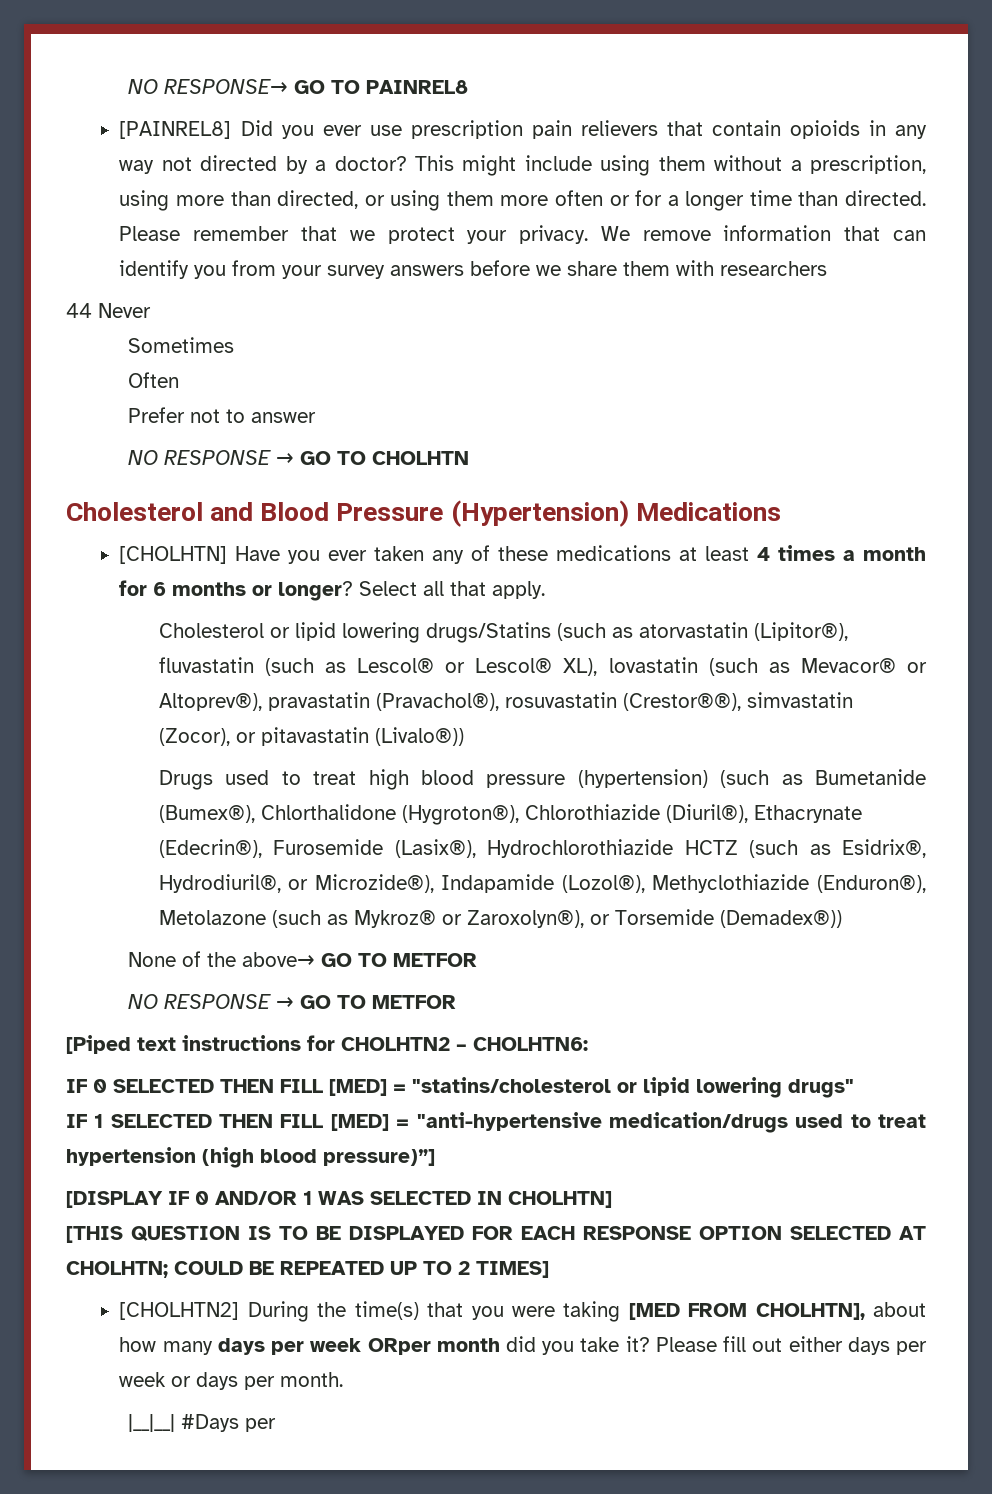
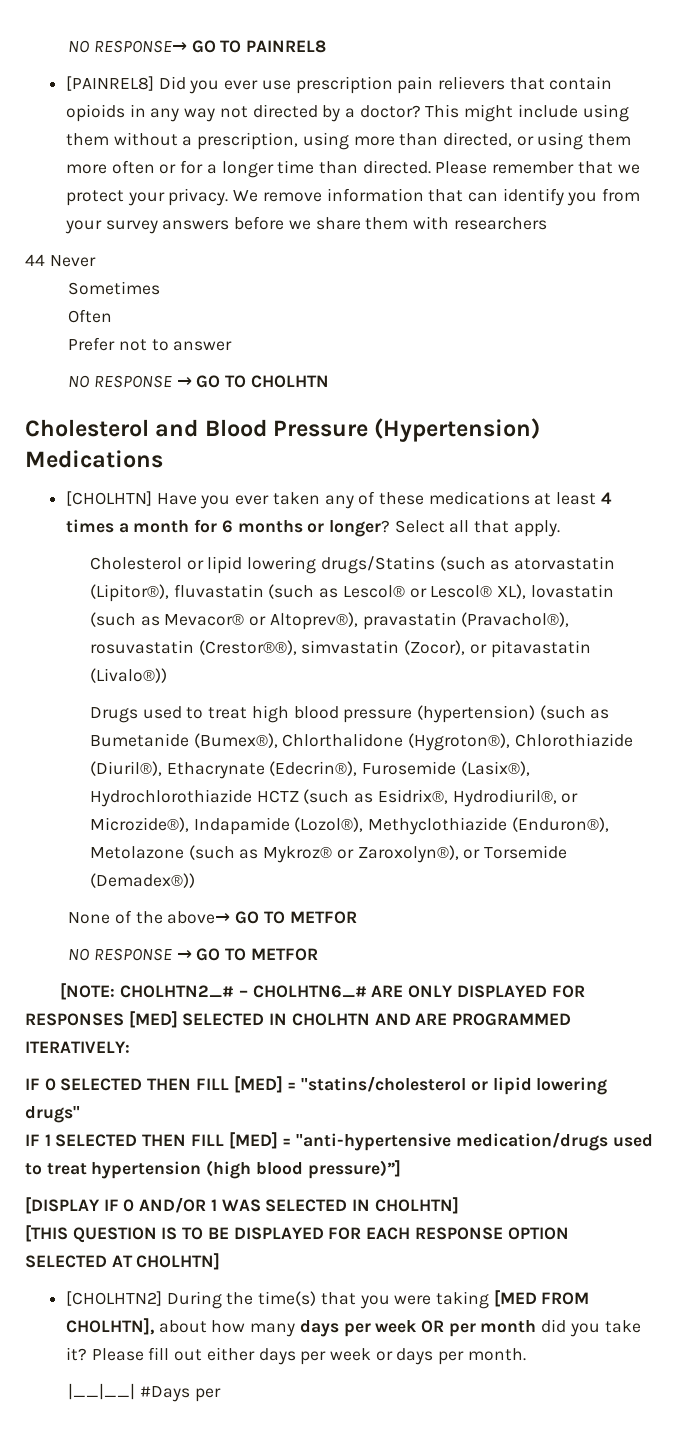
- [Piped text instructions for CHOLHTN2 – CHOLHTN6:
+ [NOTE: CHOLHTN2_# – CHOLHTN6_# ARE ONLY DISPLAYED FOR RESPONSES [MED] SELECTED IN CHOLHTN AND ARE PROGRAMMED ITERATIVELY:
- [THIS QUESTION IS TO BE DISPLAYED FOR EACH RESPONSE OPTION SELECTED AT CHOLHTN; COULD BE REPEATED UP TO 2 TIMES]
+ [THIS QUESTION IS TO BE DISPLAYED FOR EACH RESPONSE OPTION SELECTED AT CHOLHTN]
- [CHOLHTN2] During the time(s) that you were taking [MED FROM CHOLHTN], about how many days per week ORper month did you take it?
+ [CHOLHTN2] During the time(s) that you were taking [MED FROM CHOLHTN], about how many days per week OR per month did you take it?

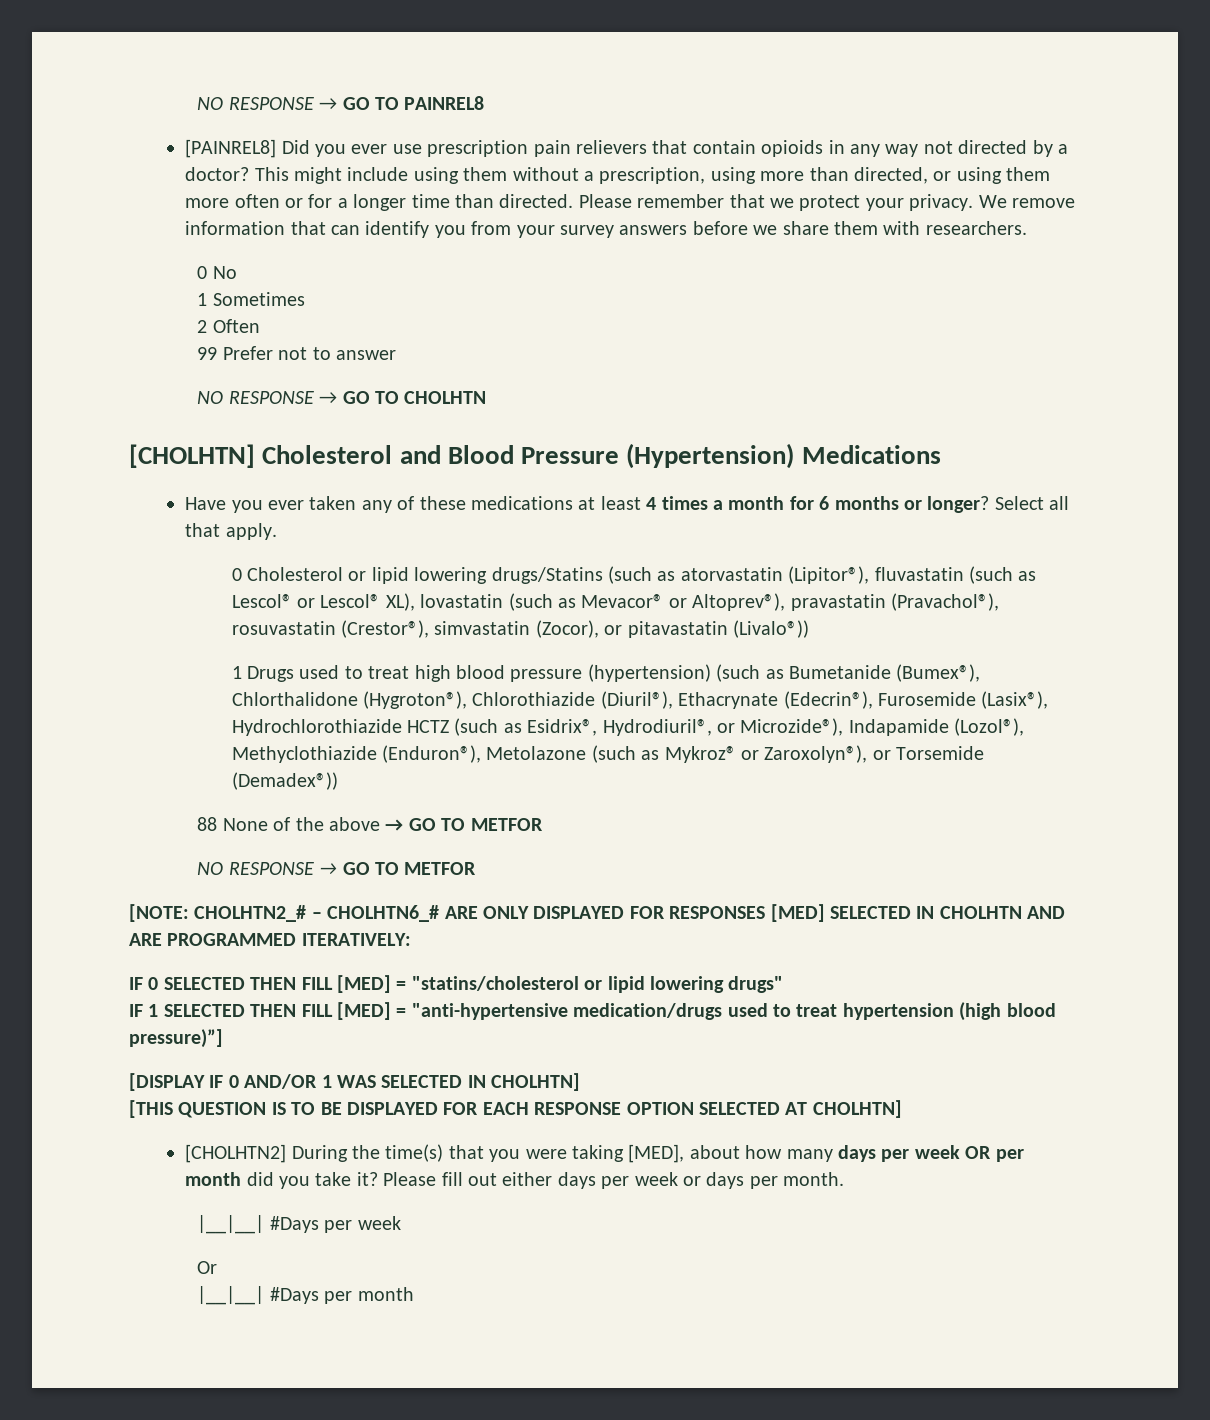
- NO RESPONSE→ GO TO PAINREL8
+ NO RESPONSE → GO TO PAINREL8
- We remove information that can identify you from your survey answers before we share them with researchers
- 44 Never
- Sometimes
+ We remove information that can identify you from your survey answers before we share them with researchers.
+ 0 No
+ 1 Sometimes
- Often
+ 2 Often
- Prefer not to answer
+ 99 Prefer not to answer
- Cholesterol and Blood Pressure (Hypertension) Medications
+ [CHOLHTN] Cholesterol and Blood Pressure (Hypertension) Medications
- [CHOLHTN] Have you ever taken any of these medications at least 4 times a month for 6 months or longer?
+ Have you ever taken any of these medications at least 4 times a month for 6 months or longer?
- Cholesterol or lipid lowering drugs/Statins (such as atorvastatin (Lipitor®), fluvastatin (such as Lescol® or Lescol® XL), lovastatin (such as Mevacor® or Altoprev®), pravastatin (Pravachol®), rosuvastatin (Crestor®®), simvastatin (Zocor), or pitavastatin (Livalo®))
+ 0 Cholesterol or lipid lowering drugs/Statins (such as atorvastatin (Lipitor®), fluvastatin (such as Lescol® or Lescol® XL), lovastatin (such as Mevacor® or Altoprev®), pravastatin (Pravachol®), rosuvastatin (Crestor®), simvastatin (Zocor), or pitavastatin (Livalo®))
- Drugs used to treat high blood pressure (hypertension) (such as Bumetanide (Bumex®), Chlorthalidone (Hygroton®), Chlorothiazide (Diuril®), Ethacrynate (Edecrin®), Furosemide (Lasix®), Hydrochlorothiazide HCTZ (such as Esidrix®, Hydrodiuril®, or Microzide®), Indapamide (Lozol®), Methyclothiazide (Enduron®), Metolazone (such as Mykroz® or Zaroxolyn®), or Torsemide (Demadex®))
+ 1 Drugs used to treat high blood pressure (hypertension) (such as Bumetanide (Bumex®), Chlorthalidone (Hygroton®), Chlorothiazide (Diuril®), Ethacrynate (Edecrin®), Furosemide (Lasix®), Hydrochlorothiazide HCTZ (such as Esidrix®, Hydrodiuril®, or Microzide®), Indapamide (Lozol®), Methyclothiazide (Enduron®), Metolazone (such as Mykroz® or Zaroxolyn®), or Torsemide (Demadex®))
- None of the above→ GO TO METFOR
+ 88 None of the above → GO TO METFOR
- [CHOLHTN2] During the time(s) that you were taking [MED FROM CHOLHTN], about how many days per week OR per month did you take it?
+ [CHOLHTN2] During the time(s) that you were taking [MED], about how many days per week OR per month did you take it?
- |__|__| #Days per
+ |__|__| #Days per week
+ Or
+ |__|__| #Days per month

